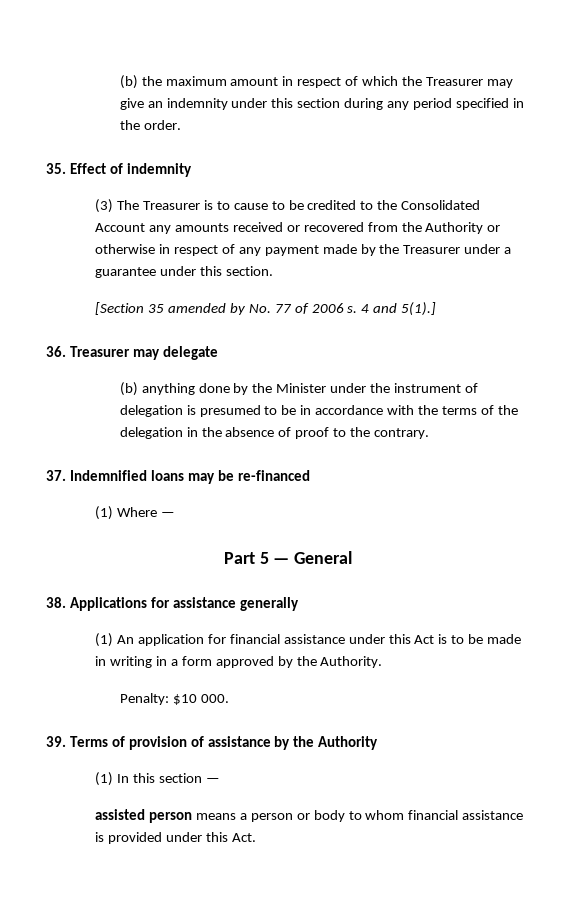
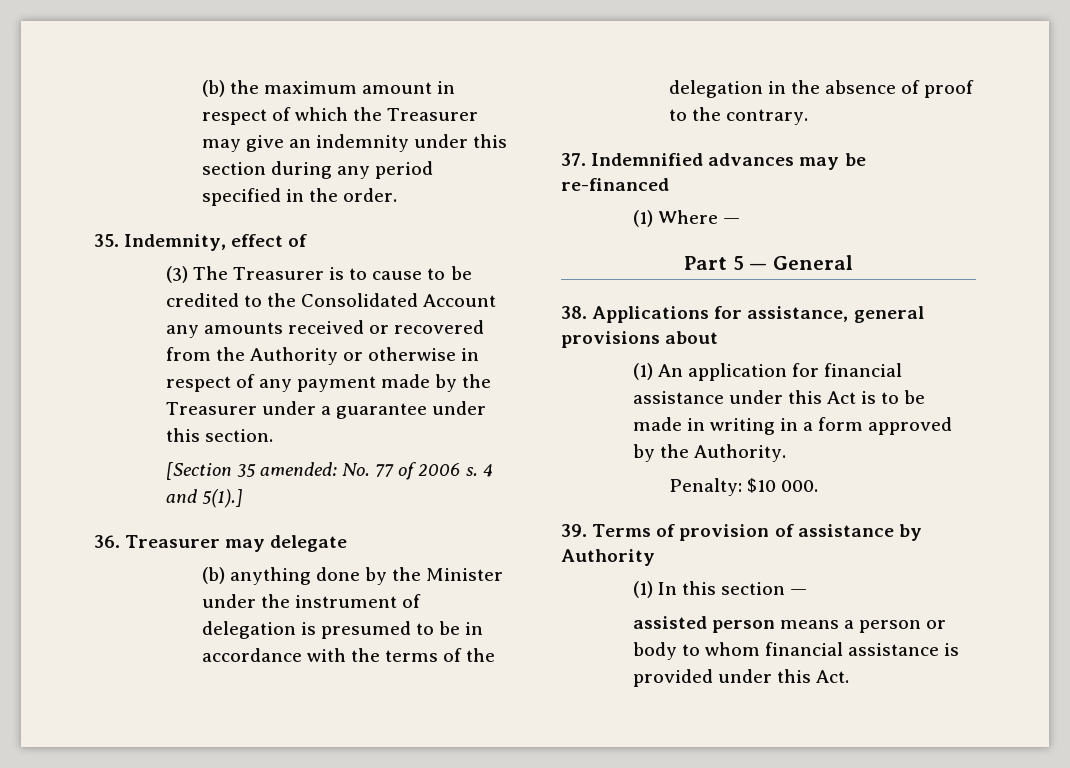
- 35. Effect of indemnity
+ 35. Indemnity, effect of
- [Section 35 amended by No. 77 of 2006 s.
+ [Section 35 amended: No. 77 of 2006 s.
- 37. Indemnified loans may be re-financed
+ 37. Indemnified advances may be re-financed
- 38. Applications for assistance generally
+ 38. Applications for assistance, general provisions about
- 39. Terms of provision of assistance by the Authority
+ 39. Terms of provision of assistance by Authority

